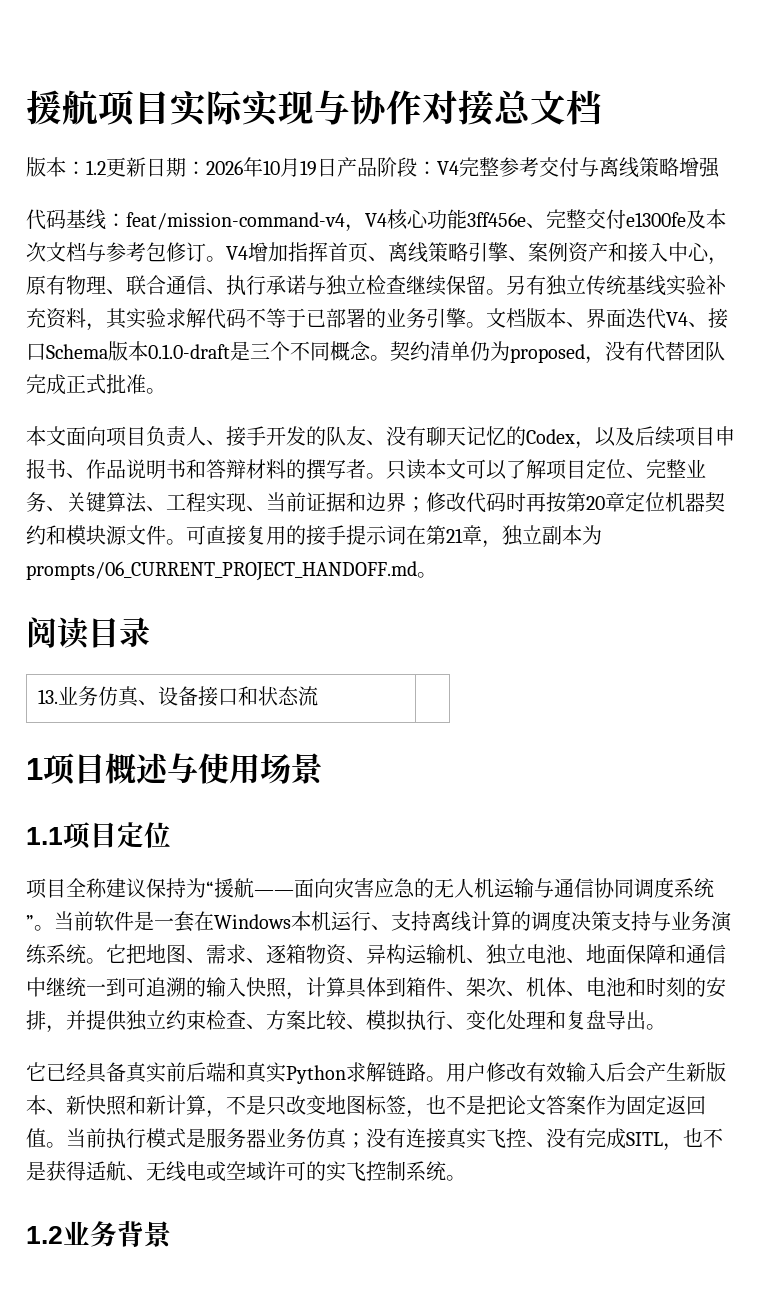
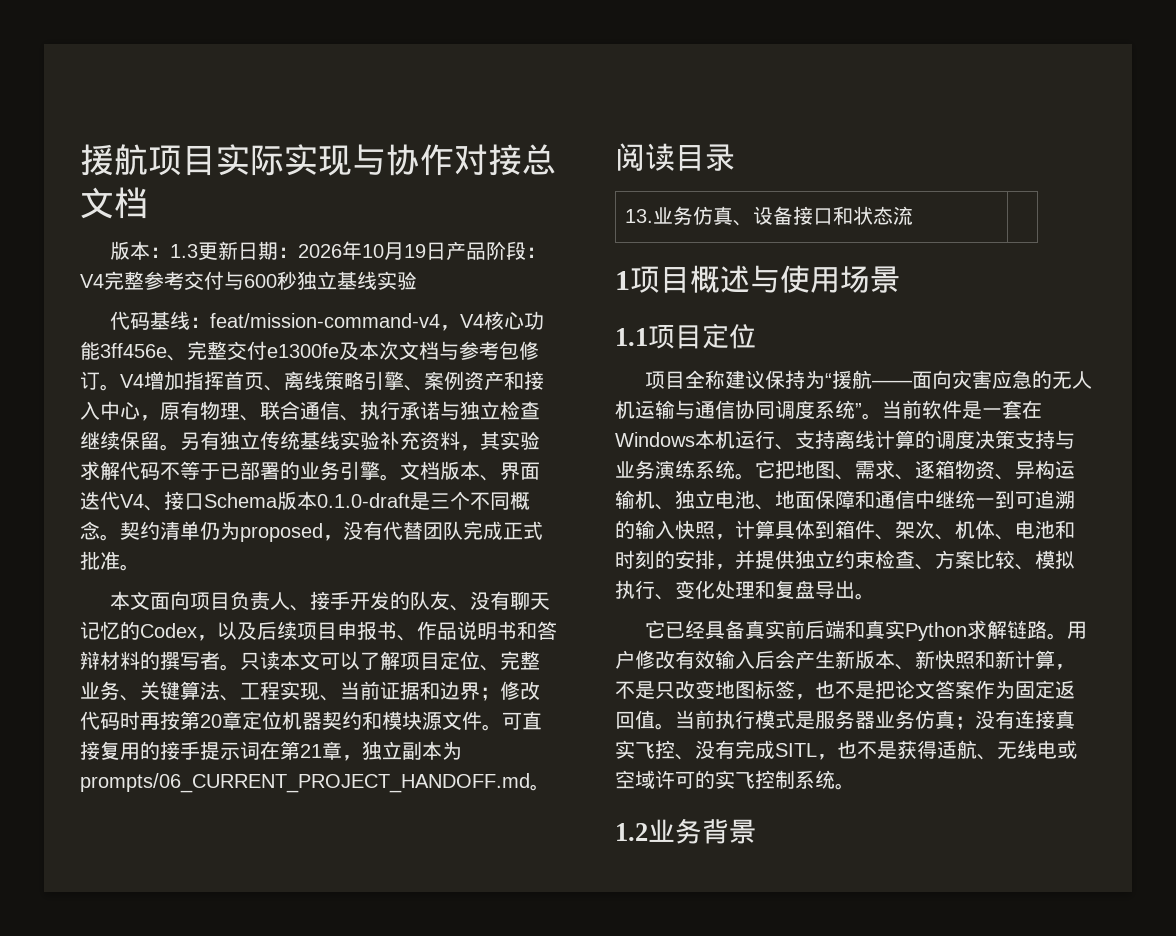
- 版本：1.2更新日期：2026年10月19日产品阶段：V4完整参考交付与离线策略增强
+ 版本：1.3更新日期：2026年10月19日产品阶段：V4完整参考交付与600秒独立基线实验

